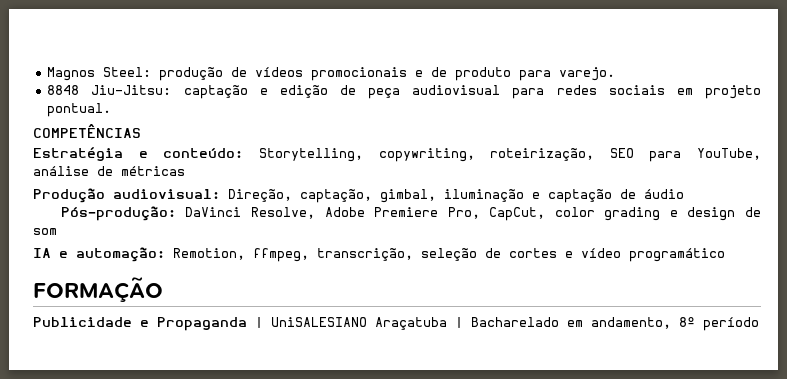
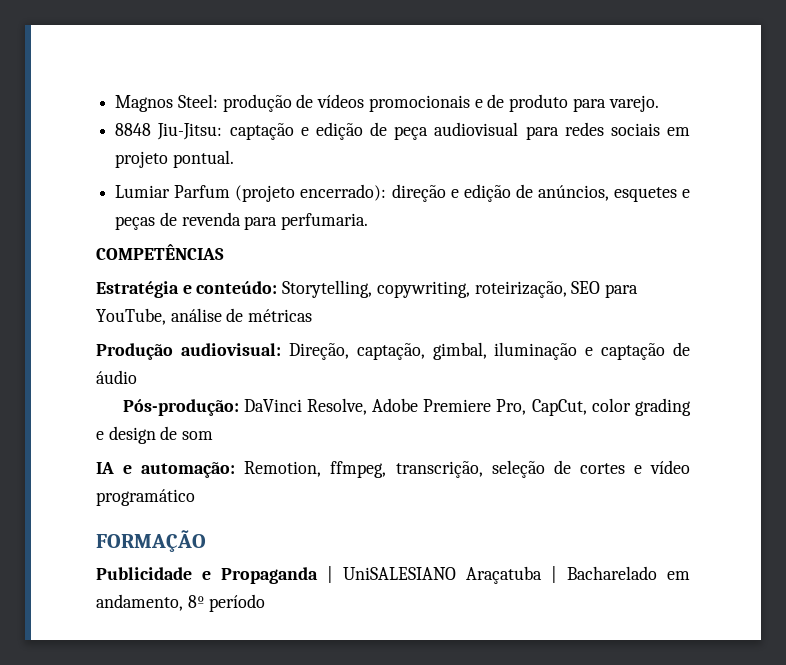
+ Lumiar Parfum (projeto encerrado): direção e edição de anúncios, esquetes e peças de revenda para perfumaria.

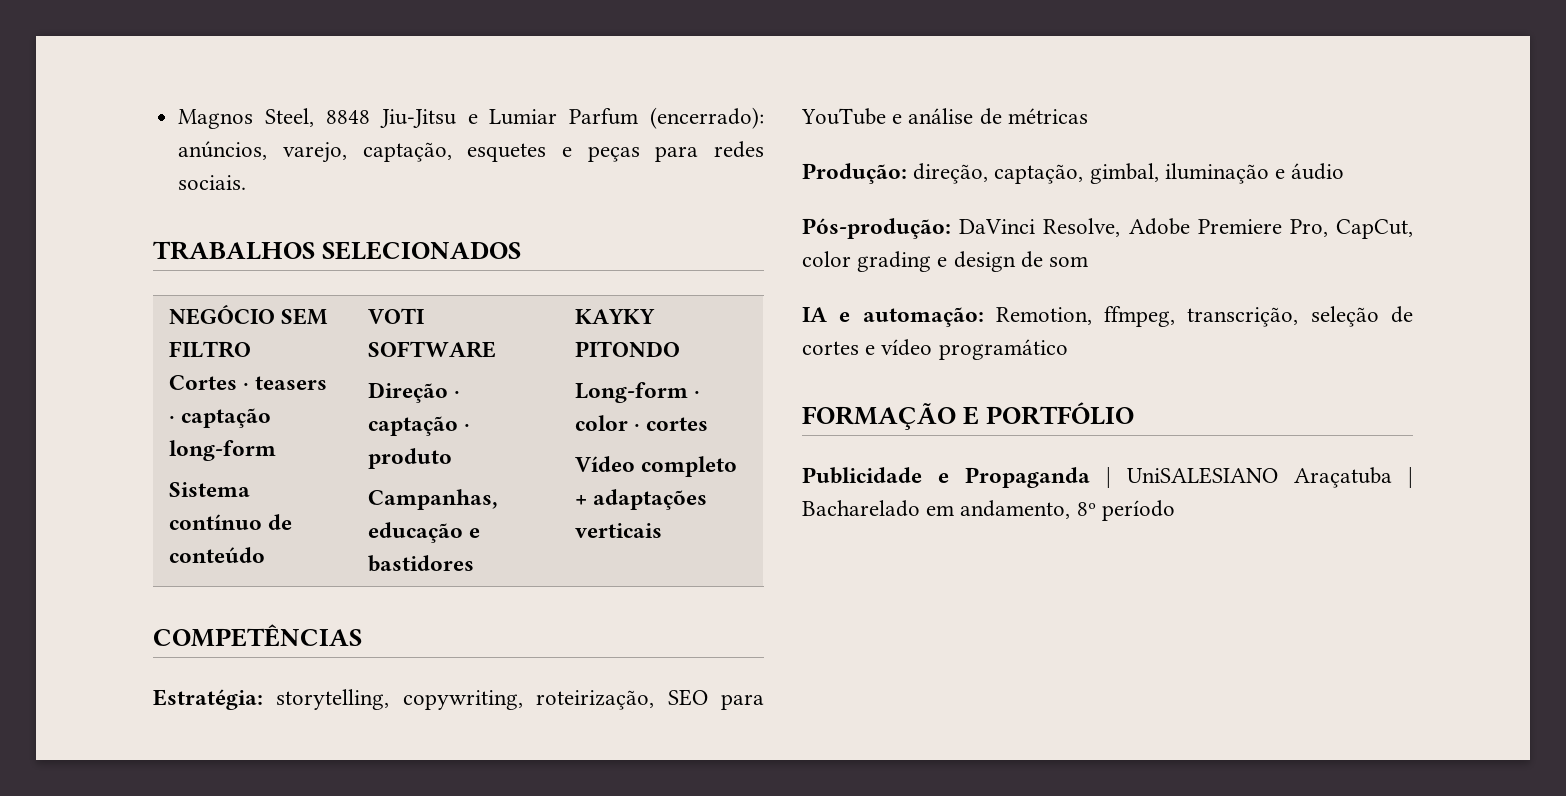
- Magnos Steel: produção de vídeos promocionais e de produto para varejo.
- 8848 Jiu-Jitsu: captação e edição de peça audiovisual para redes sociais em projeto pontual.
- Lumiar Parfum (projeto encerrado): direção e edição de anúncios, esquetes e peças de revenda para perfumaria.
+ Magnos Steel, 8848 Jiu-Jitsu e Lumiar Parfum (encerrado): anúncios, varejo, captação, esquetes e peças para redes sociais.
+ TRABALHOS SELECIONADOS
+ NEGÓCIO SEM FILTRO
+ Cortes · teasers · captação long-form
+ Sistema contínuo de conteúdo | VOTI SOFTWARE
+ Direção · captação · produto
+ Campanhas, educação e bastidores | KAYKY PITONDO
+ Long-form · color · cortes
+ Vídeo completo + adaptações verticais
  COMPETÊNCIAS
- Estratégia e conteúdo: Storytelling, copywriting, roteirização, SEO para YouTube, análise de métricas
+ Estratégia: storytelling, copywriting, roteirização, SEO para YouTube e análise de métricas
- Produção audiovisual: Direção, captação, gimbal, iluminação e captação de áudio
+ Produção: direção, captação, gimbal, iluminação e áudio
- FORMAÇÃO
+ FORMAÇÃO E PORTFÓLIO

